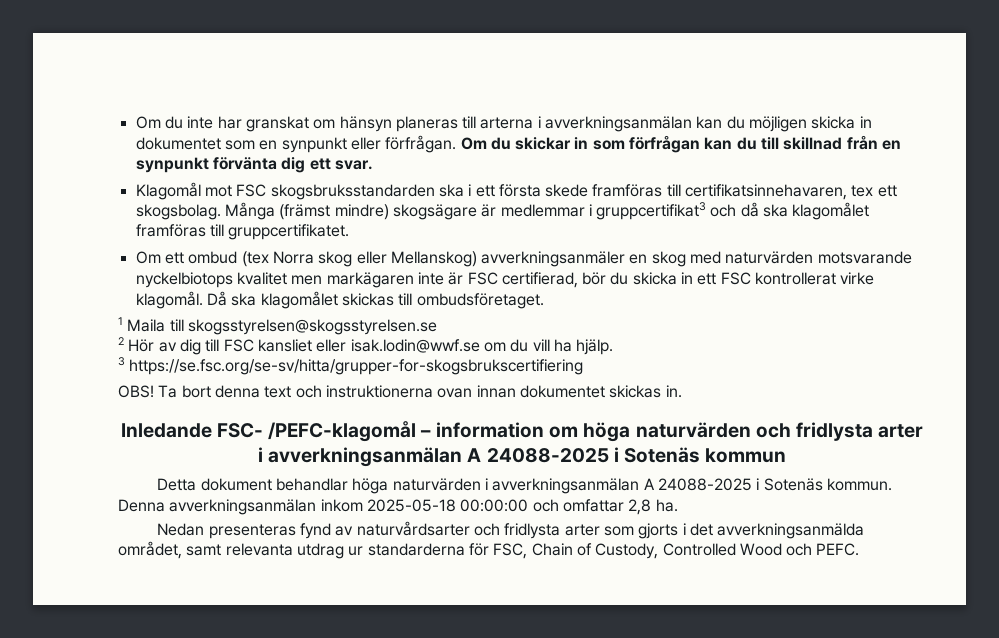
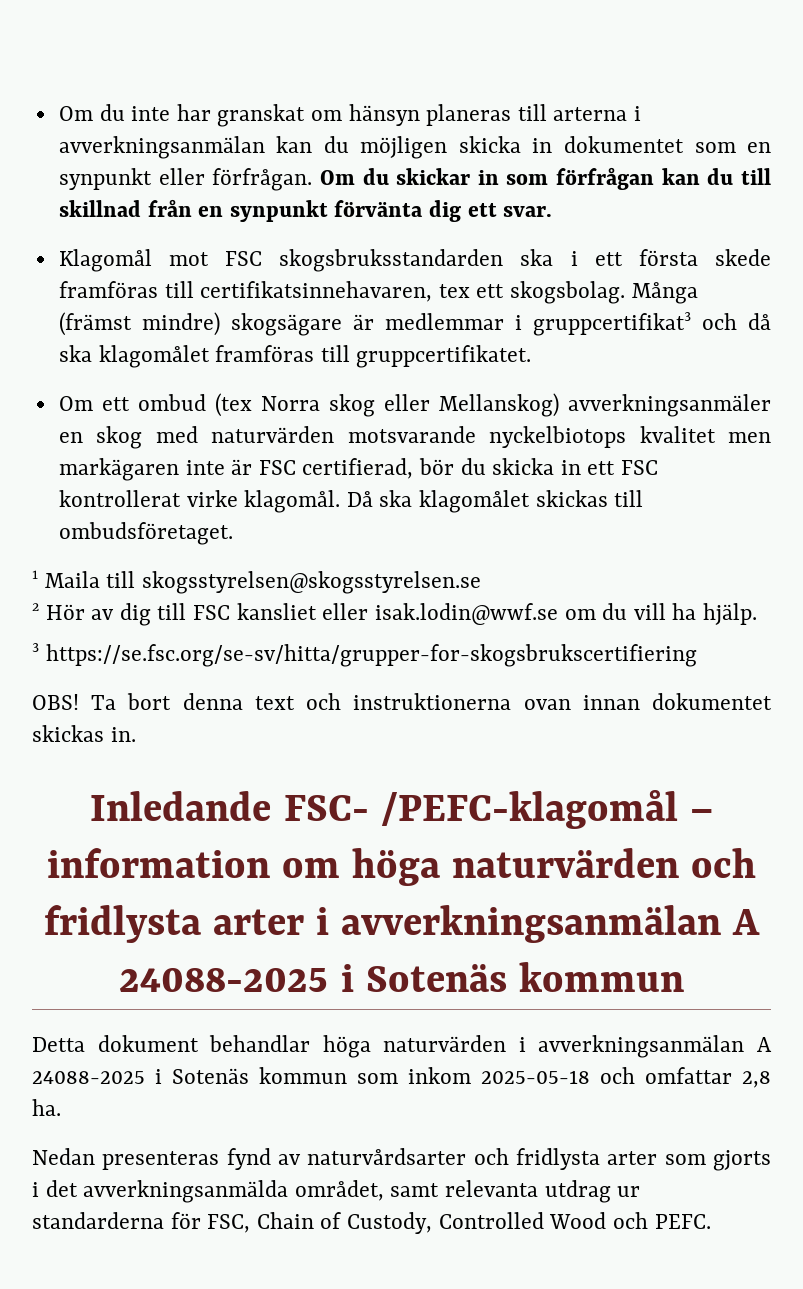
- Detta dokument behandlar höga naturvärden i avverkningsanmälan A 24088-2025 i Sotenäs kommun. Denna avverkningsanmälan inkom 2025-05-18 00:00:00 och omfattar 2,8 ha.
+ Detta dokument behandlar höga naturvärden i avverkningsanmälan A 24088-2025 i Sotenäs kommun som inkom 2025-05-18 och omfattar 2,8 ha.

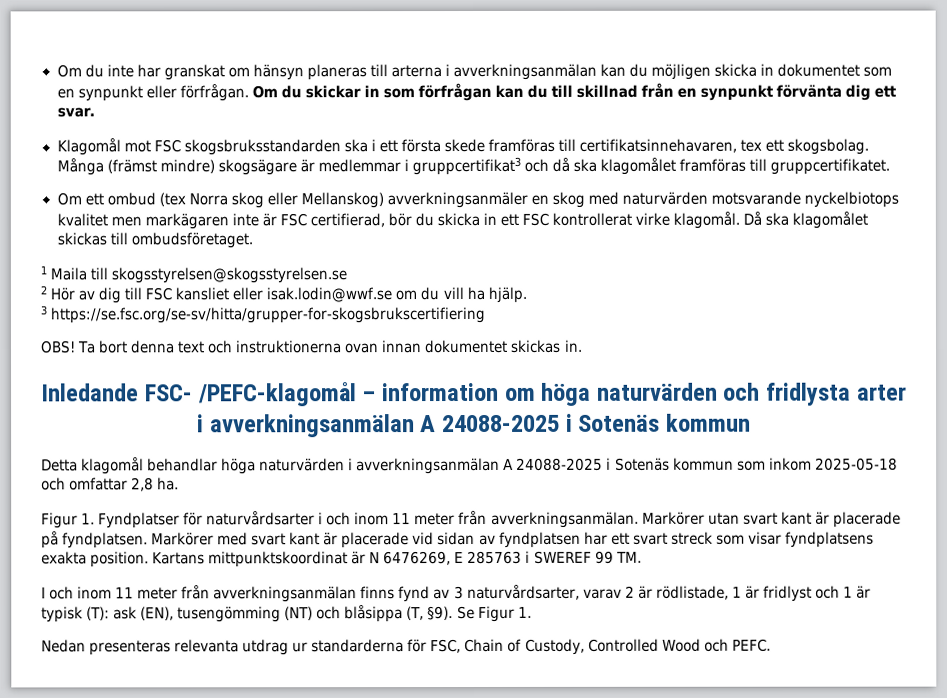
- Detta dokument behandlar höga naturvärden i avverkningsanmälan A 24088-2025 i Sotenäs kommun som inkom 2025-05-18 och omfattar 2,8 ha.
+ Detta klagomål behandlar höga naturvärden i avverkningsanmälan A 24088-2025 i Sotenäs kommun som inkom 2025-05-18 och omfattar 2,8 ha.
- Nedan presenteras fynd av naturvårdsarter och fridlysta arter som gjorts i det avverkningsanmälda området, samt relevanta utdrag ur standarderna för FSC, Chain of Custody, Controlled Wood och PEFC.
+ Figur 1. Fyndplatser för naturvårdsarter i och inom 11 meter från avverkningsanmälan. Markörer utan svart kant är placerade på fyndplatsen. Markörer med svart kant är placerade vid sidan av fyndplatsen har ett svart streck som visar fyndplatsens exakta position. Kartans mittpunktskoordinat är N 6476269, E 285763 i SWEREF 99 TM.
+ I och inom 11 meter från avverkningsanmälan finns fynd av 3 naturvårdsarter, varav 2 är rödlistade, 1 är fridlyst och 1 är typisk (T): ask (EN), tusengömming (NT) och blåsippa (T, §9). Se Figur 1.
+ Nedan presenteras relevanta utdrag ur standarderna för FSC, Chain of Custody, Controlled Wood och PEFC.

